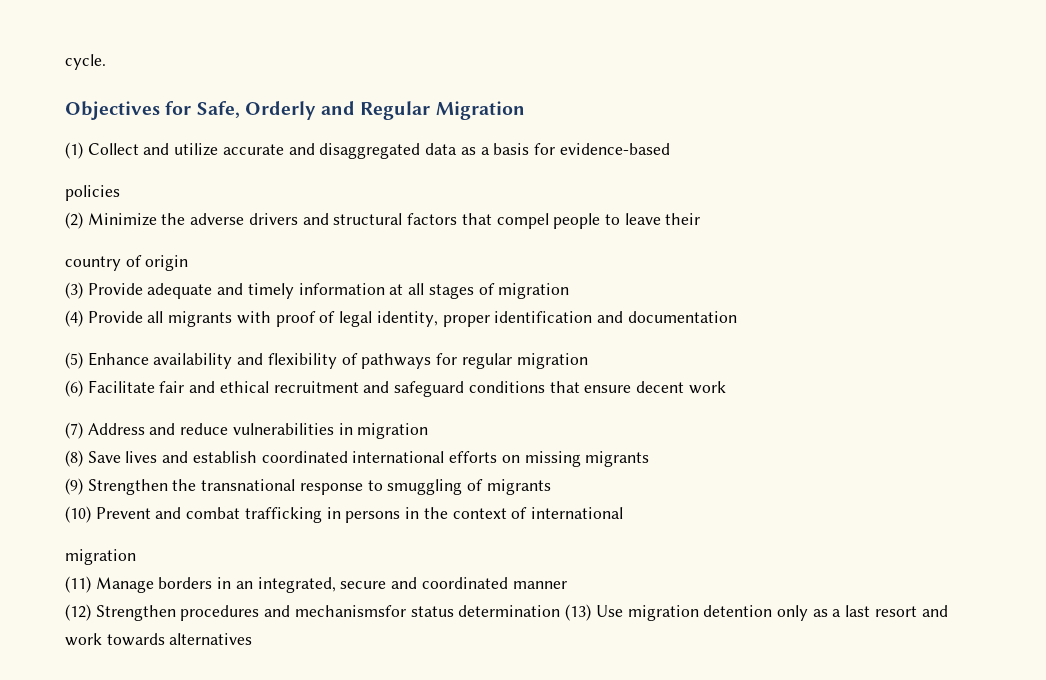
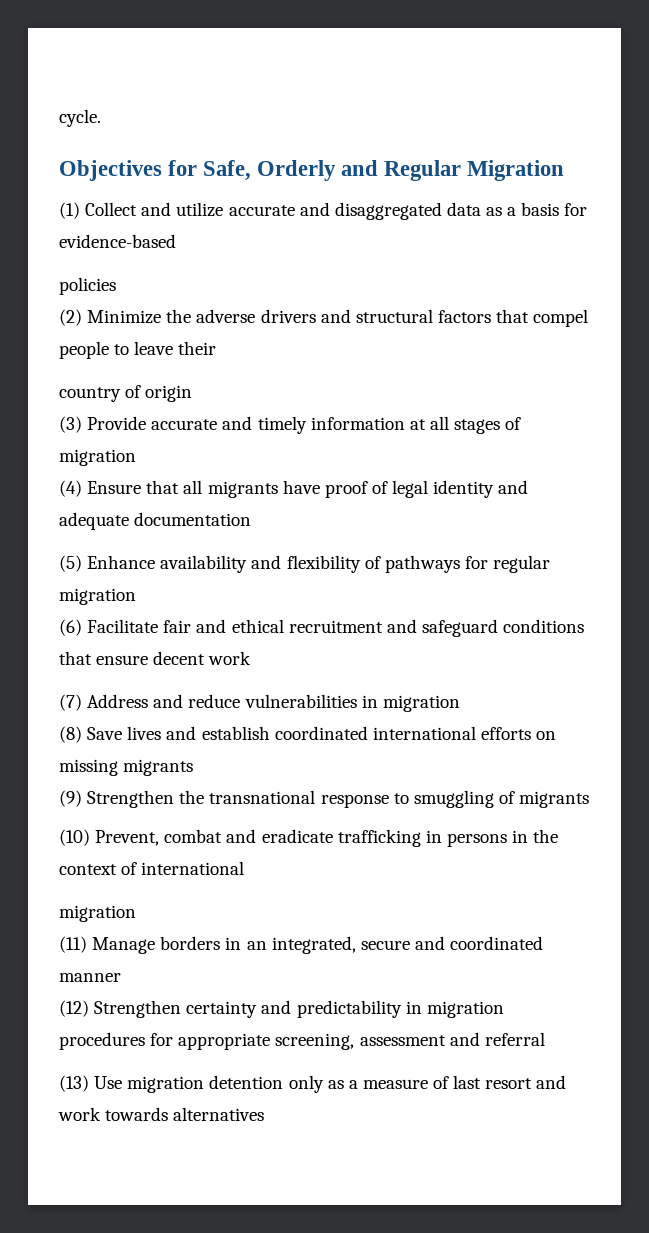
- (3) Provide adequate and timely information at all stages of migration
+ (3) Provide accurate and timely information at all stages of migration
- (4) Provide all migrants with proof of legal identity, proper identification and documentation
+ (4) Ensure that all migrants have proof of legal identity and adequate documentation
- (10) Prevent and combat trafficking in persons in the context of international
+ (10) Prevent, combat and eradicate trafficking in persons in the context of international
- (12) Strengthen procedures and mechanismsfor status determination (13) Use migration detention only as a last resort and work towards alternatives
+ (12) Strengthen certainty and predictability in migration procedures for appropriate screening, assessment and referral
+ (13) Use migration detention only as a measure of last resort and work towards alternatives

